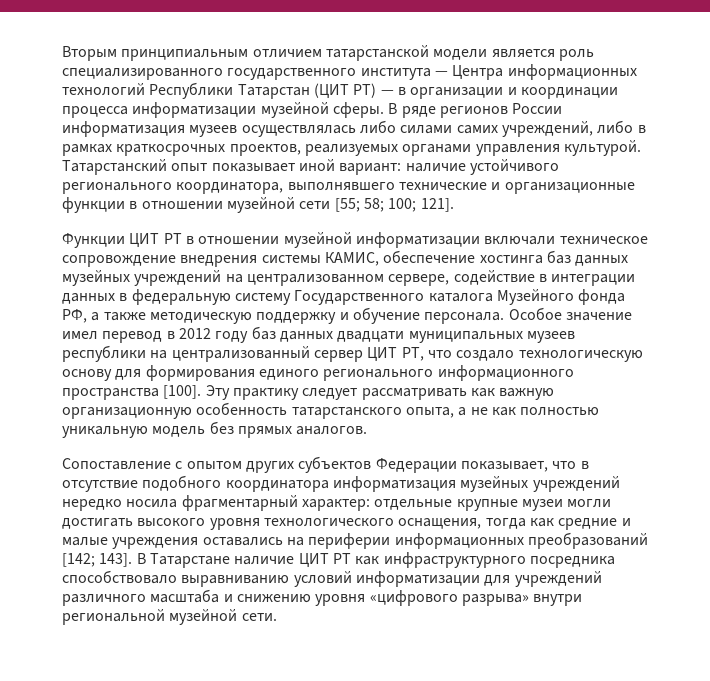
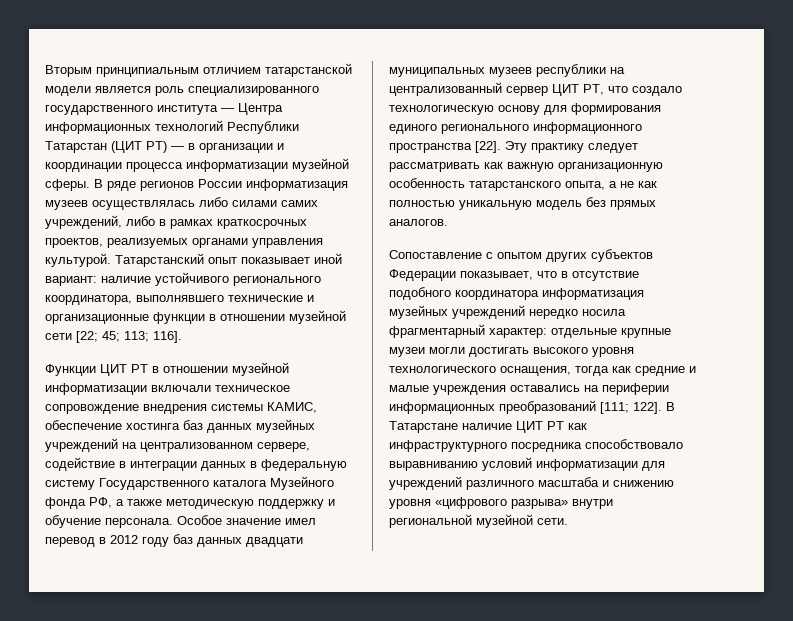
- Татарстанский опыт показывает иной вариант: наличие устойчивого регионального координатора, выполнявшего технические и организационные функции в отношении музейной сети [55; 58; 100; 121].
+ Татарстанский опыт показывает иной вариант: наличие устойчивого регионального координатора, выполнявшего технические и организационные функции в отношении музейной сети [22; 45; 113; 116].
- Особое значение имел перевод в 2012 году баз данных двадцати муниципальных музеев республики на централизованный сервер ЦИТ РТ, что создало технологическую основу для формирования единого регионального информационного пространства [100].
+ Особое значение имел перевод в 2012 году баз данных двадцати муниципальных музеев республики на централизованный сервер ЦИТ РТ, что создало технологическую основу для формирования единого регионального информационного пространства [22].
- Сопоставление с опытом других субъектов Федерации показывает, что в отсутствие подобного координатора информатизация музейных учреждений нередко носила фрагментарный характер: отдельные крупные музеи могли достигать высокого уровня технологического оснащения, тогда как средние и малые учреждения оставались на периферии информационных преобразований [142; 143].
+ Сопоставление с опытом других субъектов Федерации показывает, что в отсутствие подобного координатора информатизация музейных учреждений нередко носила фрагментарный характер: отдельные крупные музеи могли достигать высокого уровня технологического оснащения, тогда как средние и малые учреждения оставались на периферии информационных преобразований [111; 122].

